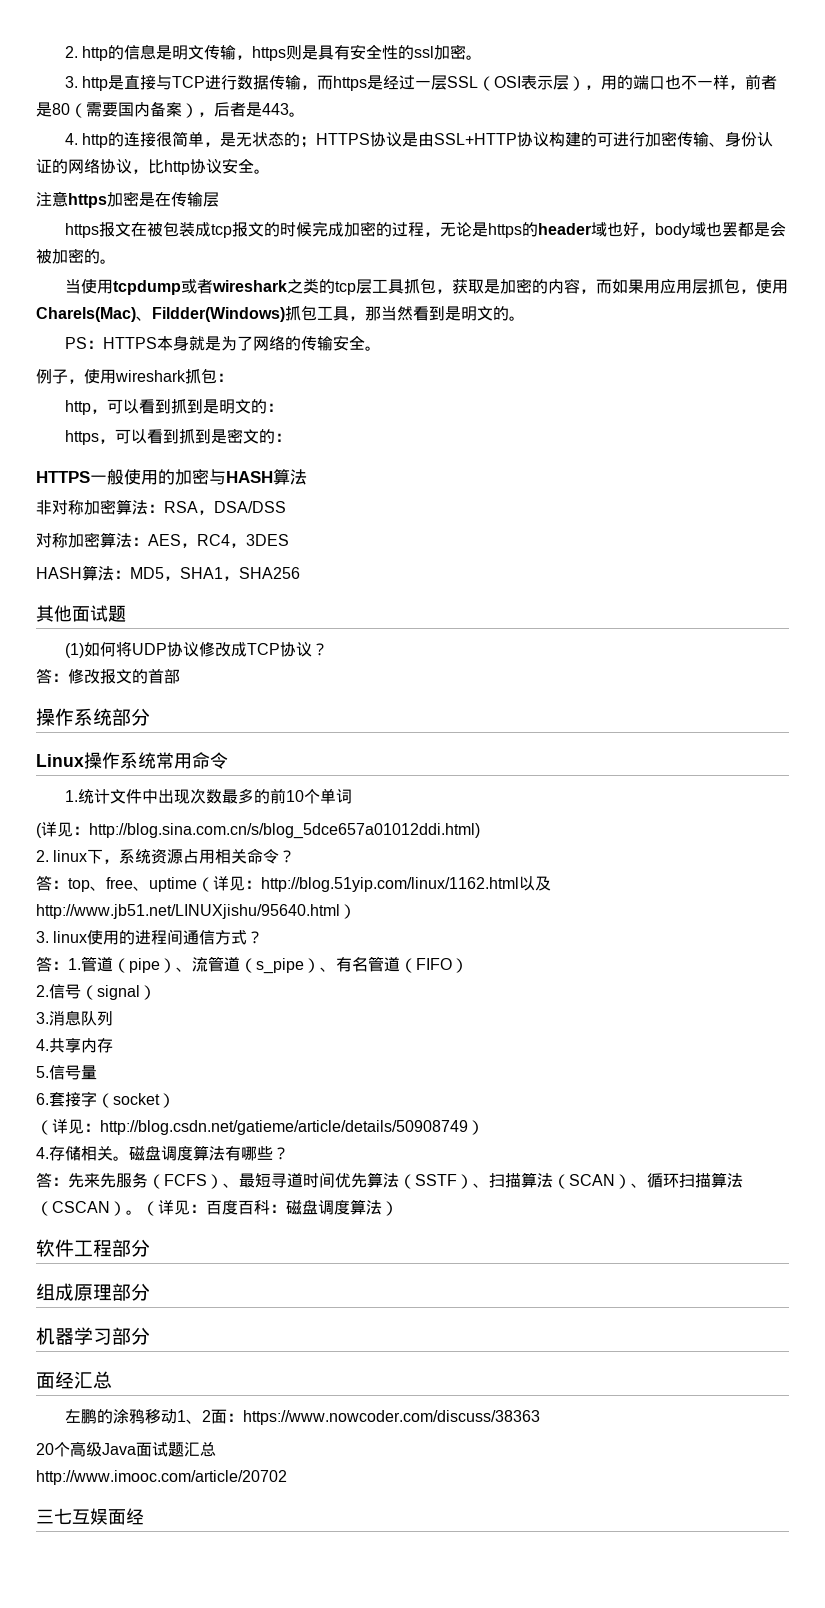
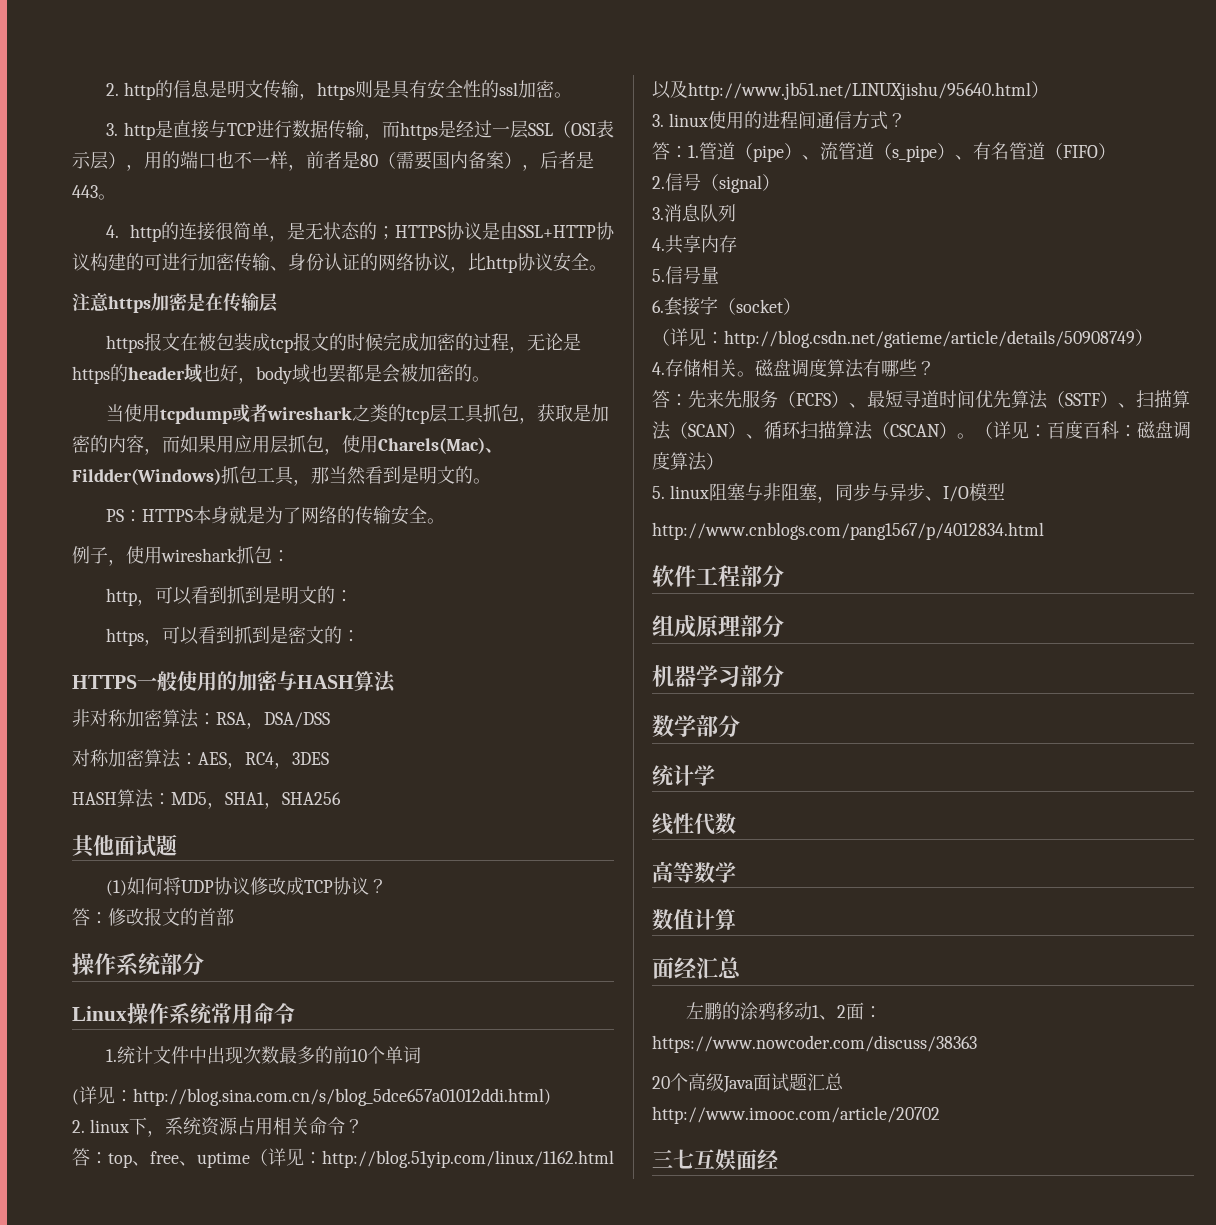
+ 5. linux阻塞与非阻塞，同步与异步、I/O模型
+ http://www.cnblogs.com/pang1567/p/4012834.html
+ 数学部分
+ 统计学
+ 线性代数
+ 高等数学
+ 数值计算

